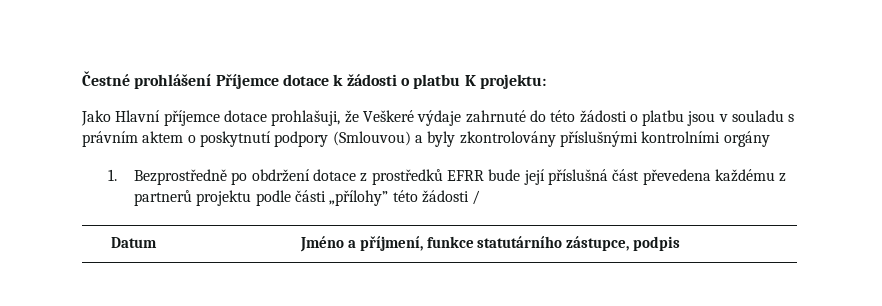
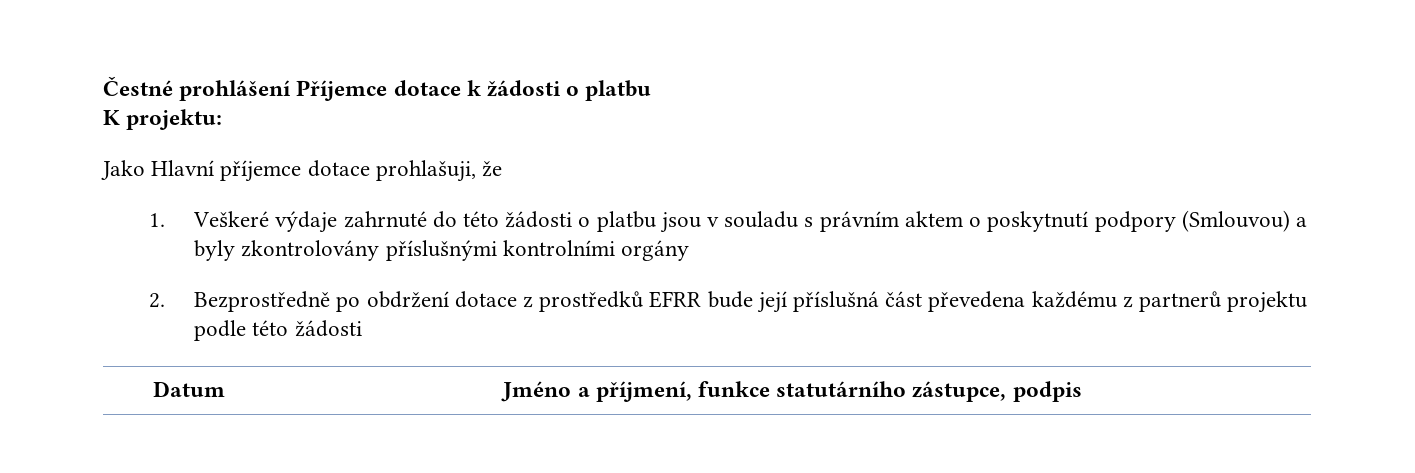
- Čestné prohlášení Příjemce dotace k žádosti o platbu K projektu:
+ Čestné prohlášení Příjemce dotace k žádosti o platbu
+ K projektu:
- Jako Hlavní příjemce dotace prohlašuji, že Veškeré výdaje zahrnuté do této žádosti o platbu jsou v souladu s právním aktem o poskytnutí podpory (Smlouvou) a byly zkontrolovány příslušnými kontrolními orgány
+ Jako Hlavní příjemce dotace prohlašuji, že
+ 1. Veškeré výdaje zahrnuté do této žádosti o platbu jsou v souladu s právním aktem o poskytnutí podpory (Smlouvou) a byly zkontrolovány příslušnými kontrolními orgány
- 1. Bezprostředně po obdržení dotace z prostředků EFRR bude její příslušná část převedena každému z partnerů projektu podle části „přílohy” této žádosti /
+ 2. Bezprostředně po obdržení dotace z prostředků EFRR bude její příslušná část převedena každému z partnerů projektu podle této žádosti

